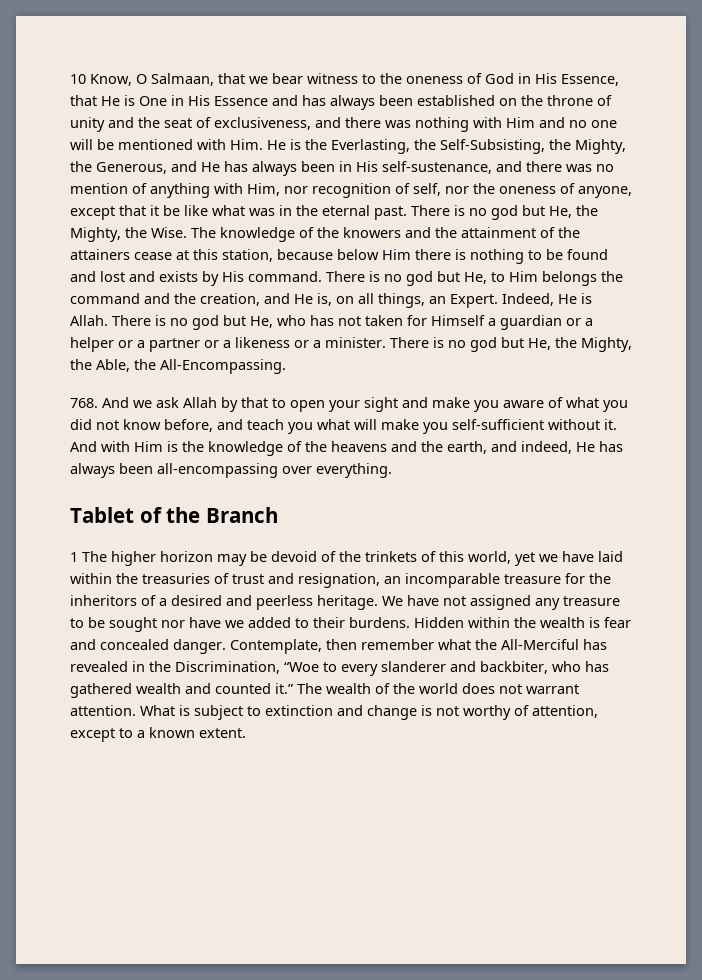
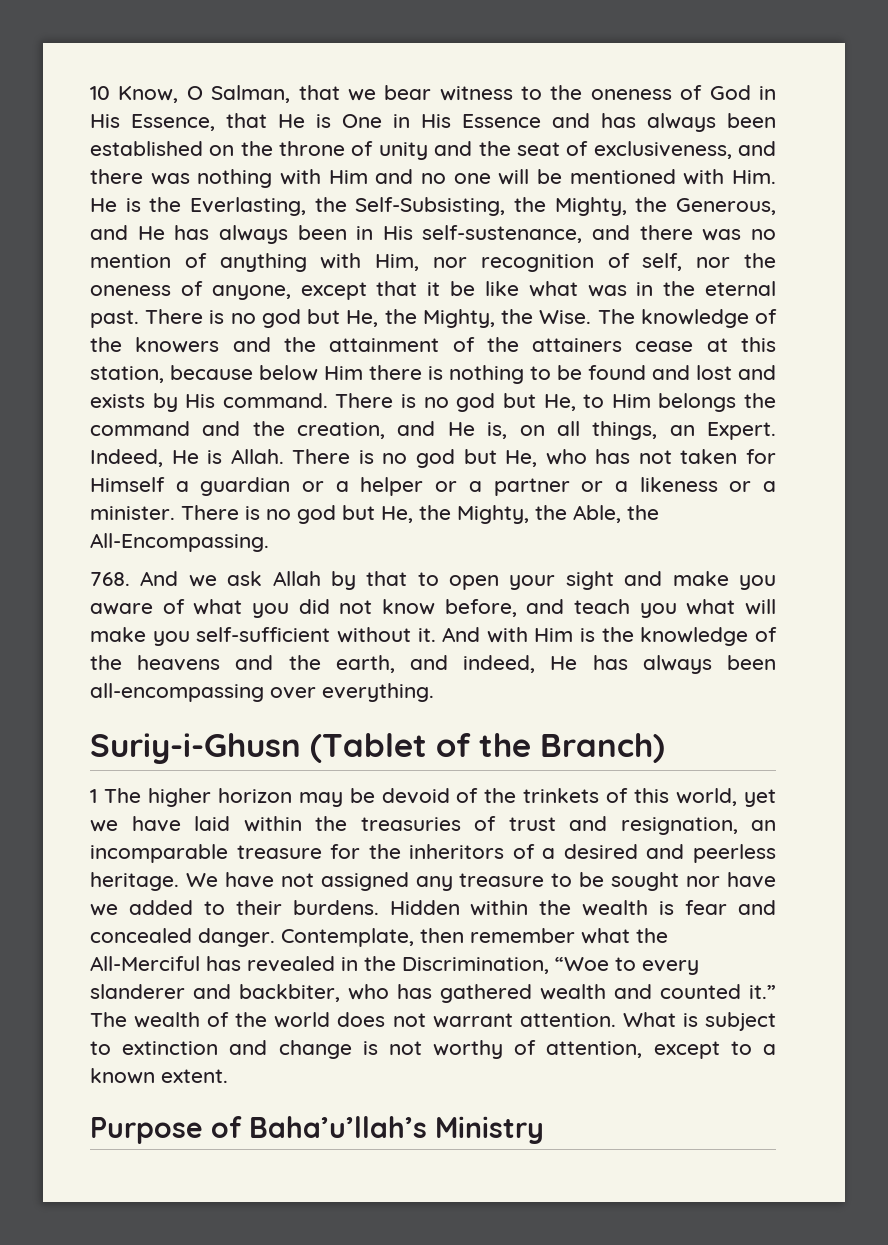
- 10 Know, O Salmaan, that we bear witness to the oneness of God in His Essence, that He is One in His Essence and has always been established on the throne of unity and the seat of exclusiveness, and there was nothing with Him and no one will be mentioned with Him. He is the Everlasting, the Self-Subsisting, the Mighty, the Generous, and He has always been in His self-sustenance, and there was no mention of anything with Him, nor recognition of self, nor the oneness of anyone, except that it be like what was in the eternal past.
+ 10 Know, O Salman, that we bear witness to the oneness of God in His Essence, that He is One in His Essence and has always been established on the throne of unity and the seat of exclusiveness, and there was nothing with Him and no one will be mentioned with Him. He is the Everlasting, the Self-Subsisting, the Mighty, the Generous, and He has always been in His self-sustenance, and there was no mention of anything with Him, nor recognition of self, nor the oneness of anyone, except that it be like what was in the eternal past.
- Tablet of the Branch
+ Suriy-i-Ghusn (Tablet of the Branch)
+ Purpose of Baha’u’llah’s Ministry

